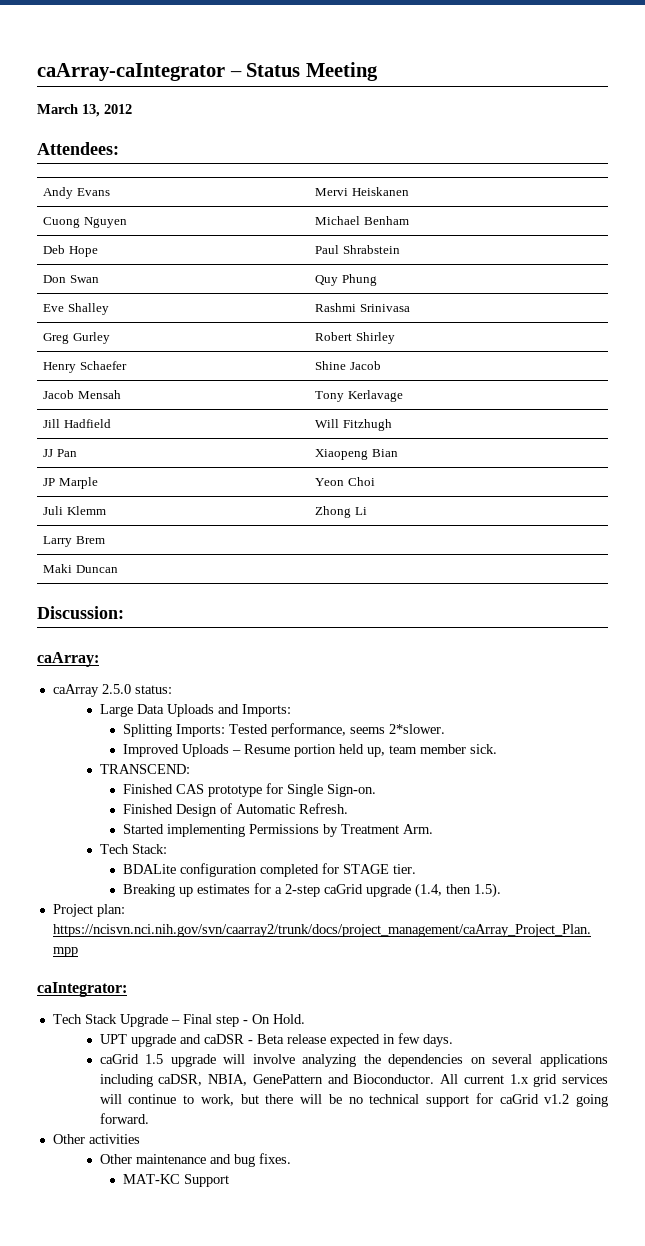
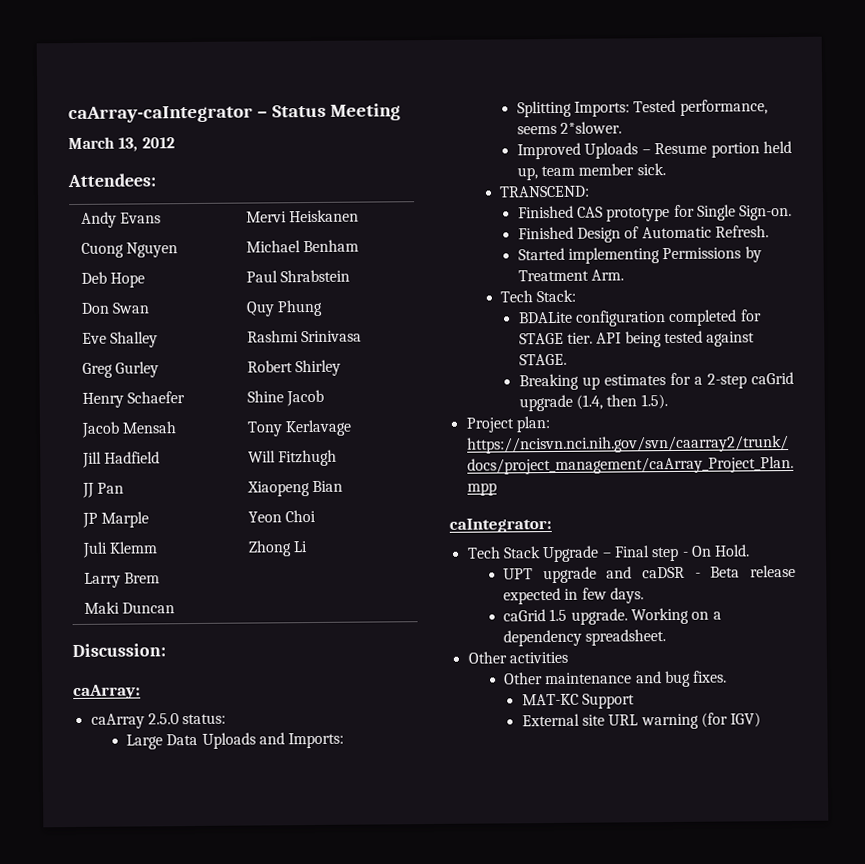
+ API being tested against STAGE.
- caGrid 1.5 upgrade will involve analyzing the dependencies on several applications including caDSR, NBIA, GenePattern and Bioconductor. All current 1.x grid services will continue to work, but there will be no technical support for caGrid v1.2 going forward.
+ caGrid 1.5 upgrade. Working on a dependency spreadsheet.
+ External site URL warning (for IGV)

